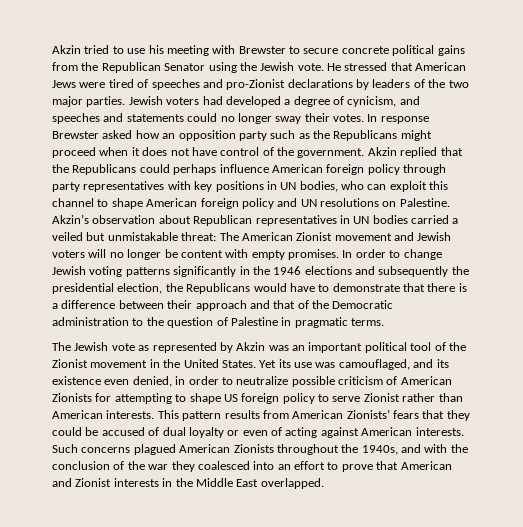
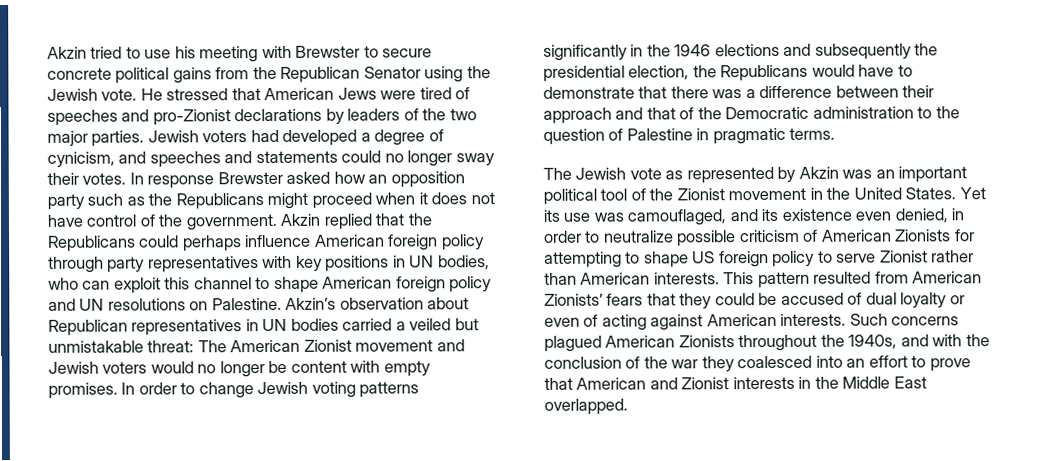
- Akzin’s observation about Republican representatives in UN bodies carried a veiled but unmistakable threat: The American Zionist movement and Jewish voters will no longer be content with empty promises.
+ Akzin’s observation about Republican representatives in UN bodies carried a veiled but unmistakable threat: The American Zionist movement and Jewish voters would no longer be content with empty promises.
- In order to change Jewish voting patterns significantly in the 1946 elections and subsequently the presidential election, the Republicans would have to demonstrate that there is a difference between their approach and that of the Democratic administration to the question of Palestine in pragmatic terms.
+ In order to change Jewish voting patterns significantly in the 1946 elections and subsequently the presidential election, the Republicans would have to demonstrate that there was a difference between their approach and that of the Democratic administration to the question of Palestine in pragmatic terms.
- This pattern results from American Zionists’ fears that they could be accused of dual loyalty or even of acting against American interests.
+ This pattern resulted from American Zionists’ fears that they could be accused of dual loyalty or even of acting against American interests.

